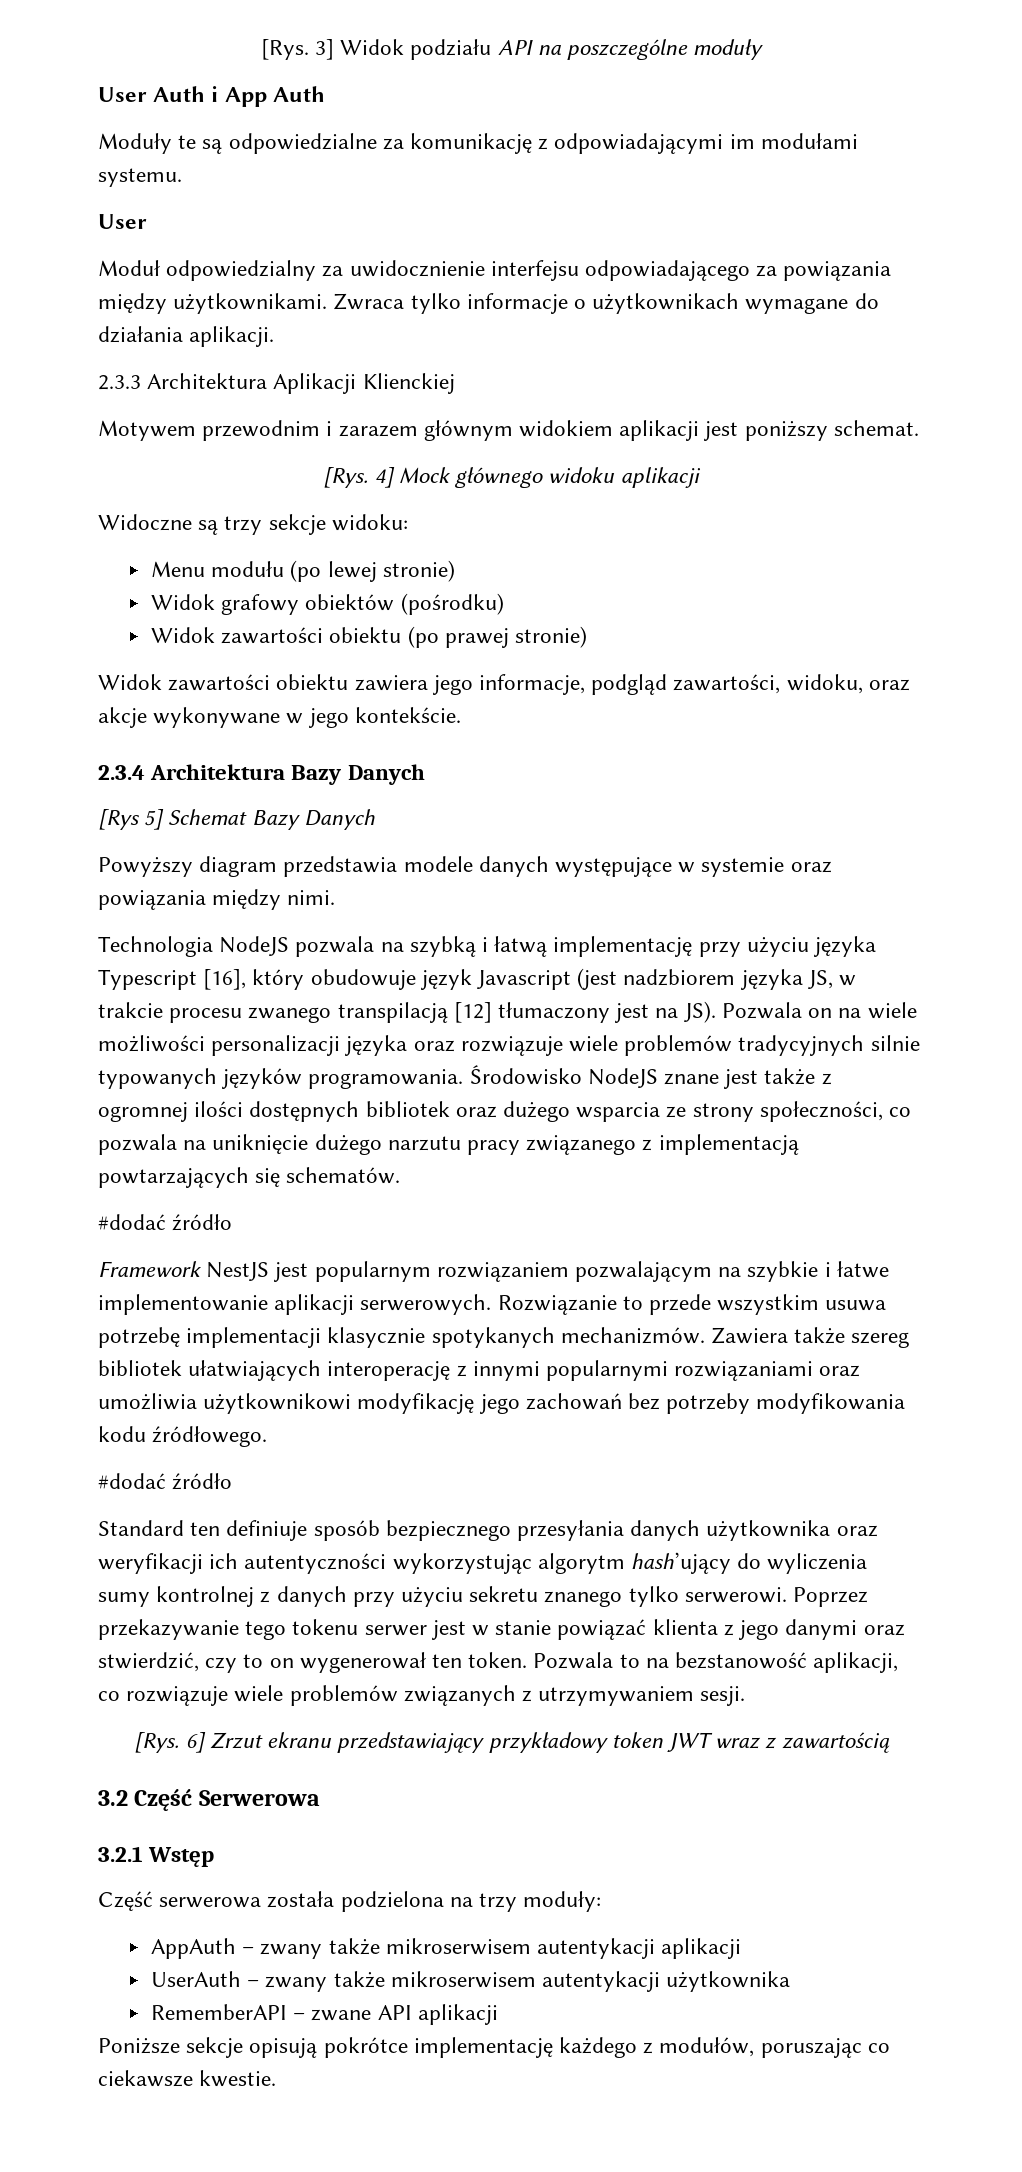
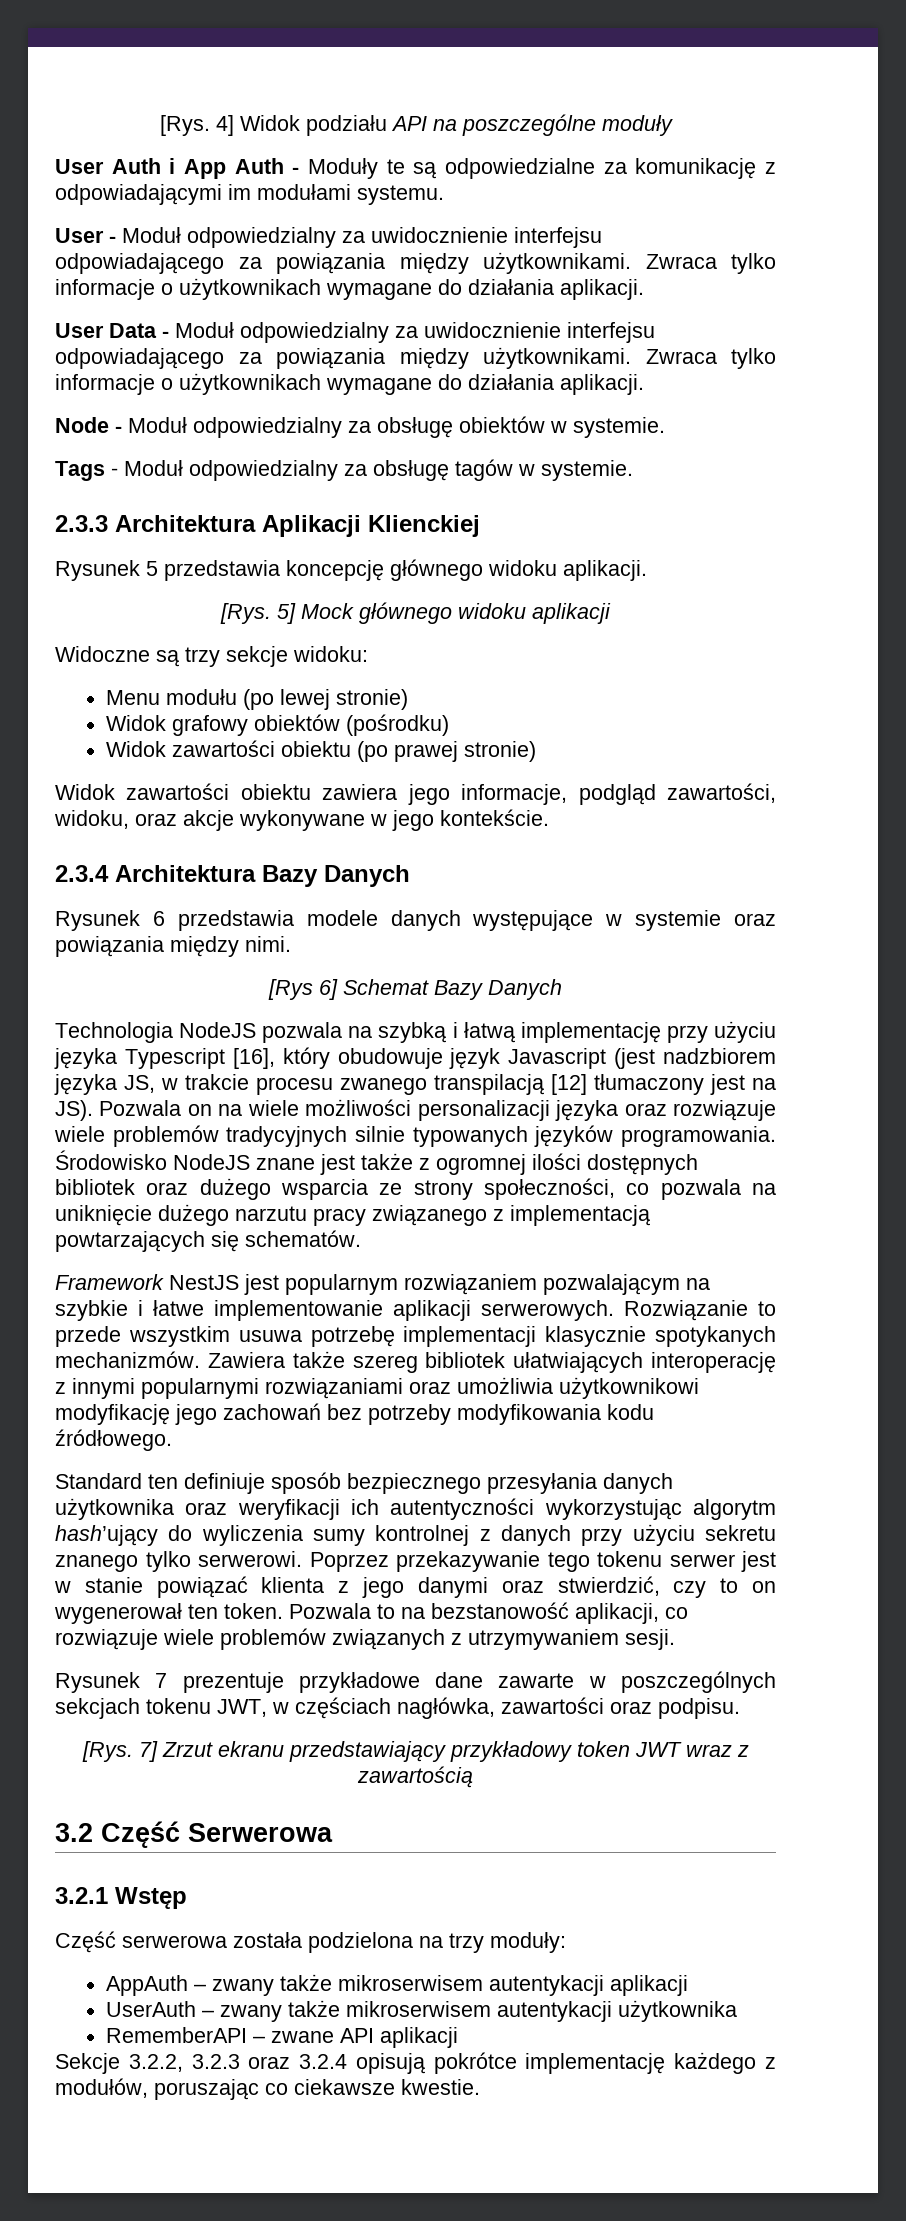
- [Rys. 3] Widok podziału API na poszczególne moduły
+ [Rys. 4] Widok podziału API na poszczególne moduły
- User Auth i App Auth
- Moduły te są odpowiedzialne za komunikację z odpowiadającymi im modułami systemu.
- User
- Moduł odpowiedzialny za uwidocznienie interfejsu odpowiadającego za powiązania między użytkownikami.
+ User Auth i App Auth - Moduły te są odpowiedzialne za komunikację z odpowiadającymi im modułami systemu.
+ User - Moduł odpowiedzialny za uwidocznienie interfejsu odpowiadającego za powiązania między użytkownikami.
+ User Data - Moduł odpowiedzialny za uwidocznienie interfejsu odpowiadającego za powiązania między użytkownikami. Zwraca tylko informacje o użytkownikach wymagane do działania aplikacji.
+ Node - Moduł odpowiedzialny za obsługę obiektów w systemie.
+ Tags - Moduł odpowiedzialny za obsługę tagów w systemie.
  2.3.3 Architektura Aplikacji Klienckiej
- Motywem przewodnim i zarazem głównym widokiem aplikacji jest poniższy schemat.
- [Rys. 4] Mock głównego widoku aplikacji
+ Rysunek 5 przedstawia koncepcję głównego widoku aplikacji.
+ [Rys. 5] Mock głównego widoku aplikacji
- [Rys 5] Schemat Bazy Danych
- Powyższy diagram przedstawia modele danych występujące w systemie oraz powiązania między nimi.
+ Rysunek 6 przedstawia modele danych występujące w systemie oraz powiązania między nimi.
+ [Rys 6] Schemat Bazy Danych
  Środowisko NodeJS znane jest także z ogromnej ilości dostępnych bibliotek oraz dużego wsparcia ze strony społeczności, co pozwala na uniknięcie dużego narzutu pracy związanego z implementacją powtarzających się schematów.
- #dodać źródło
  Zawiera także szereg bibliotek ułatwiających interoperację z innymi popularnymi rozwiązaniami oraz umożliwia użytkownikowi modyfikację jego zachowań bez potrzeby modyfikowania kodu źródłowego.
- #dodać źródło
- [Rys. 6] Zrzut ekranu przedstawiający przykładowy token JWT wraz z zawartością
+ Rysunek 7 prezentuje przykładowe dane zawarte w poszczególnych sekcjach tokenu JWT, w częściach nagłówka, zawartości oraz podpisu.
+ [Rys. 7] Zrzut ekranu przedstawiający przykładowy token JWT wraz z zawartością
- Poniższe sekcje opisują pokrótce implementację każdego z modułów, poruszając co ciekawsze kwestie.
+ Sekcje 3.2.2, 3.2.3 oraz 3.2.4 opisują pokrótce implementację każdego z modułów, poruszając co ciekawsze kwestie.

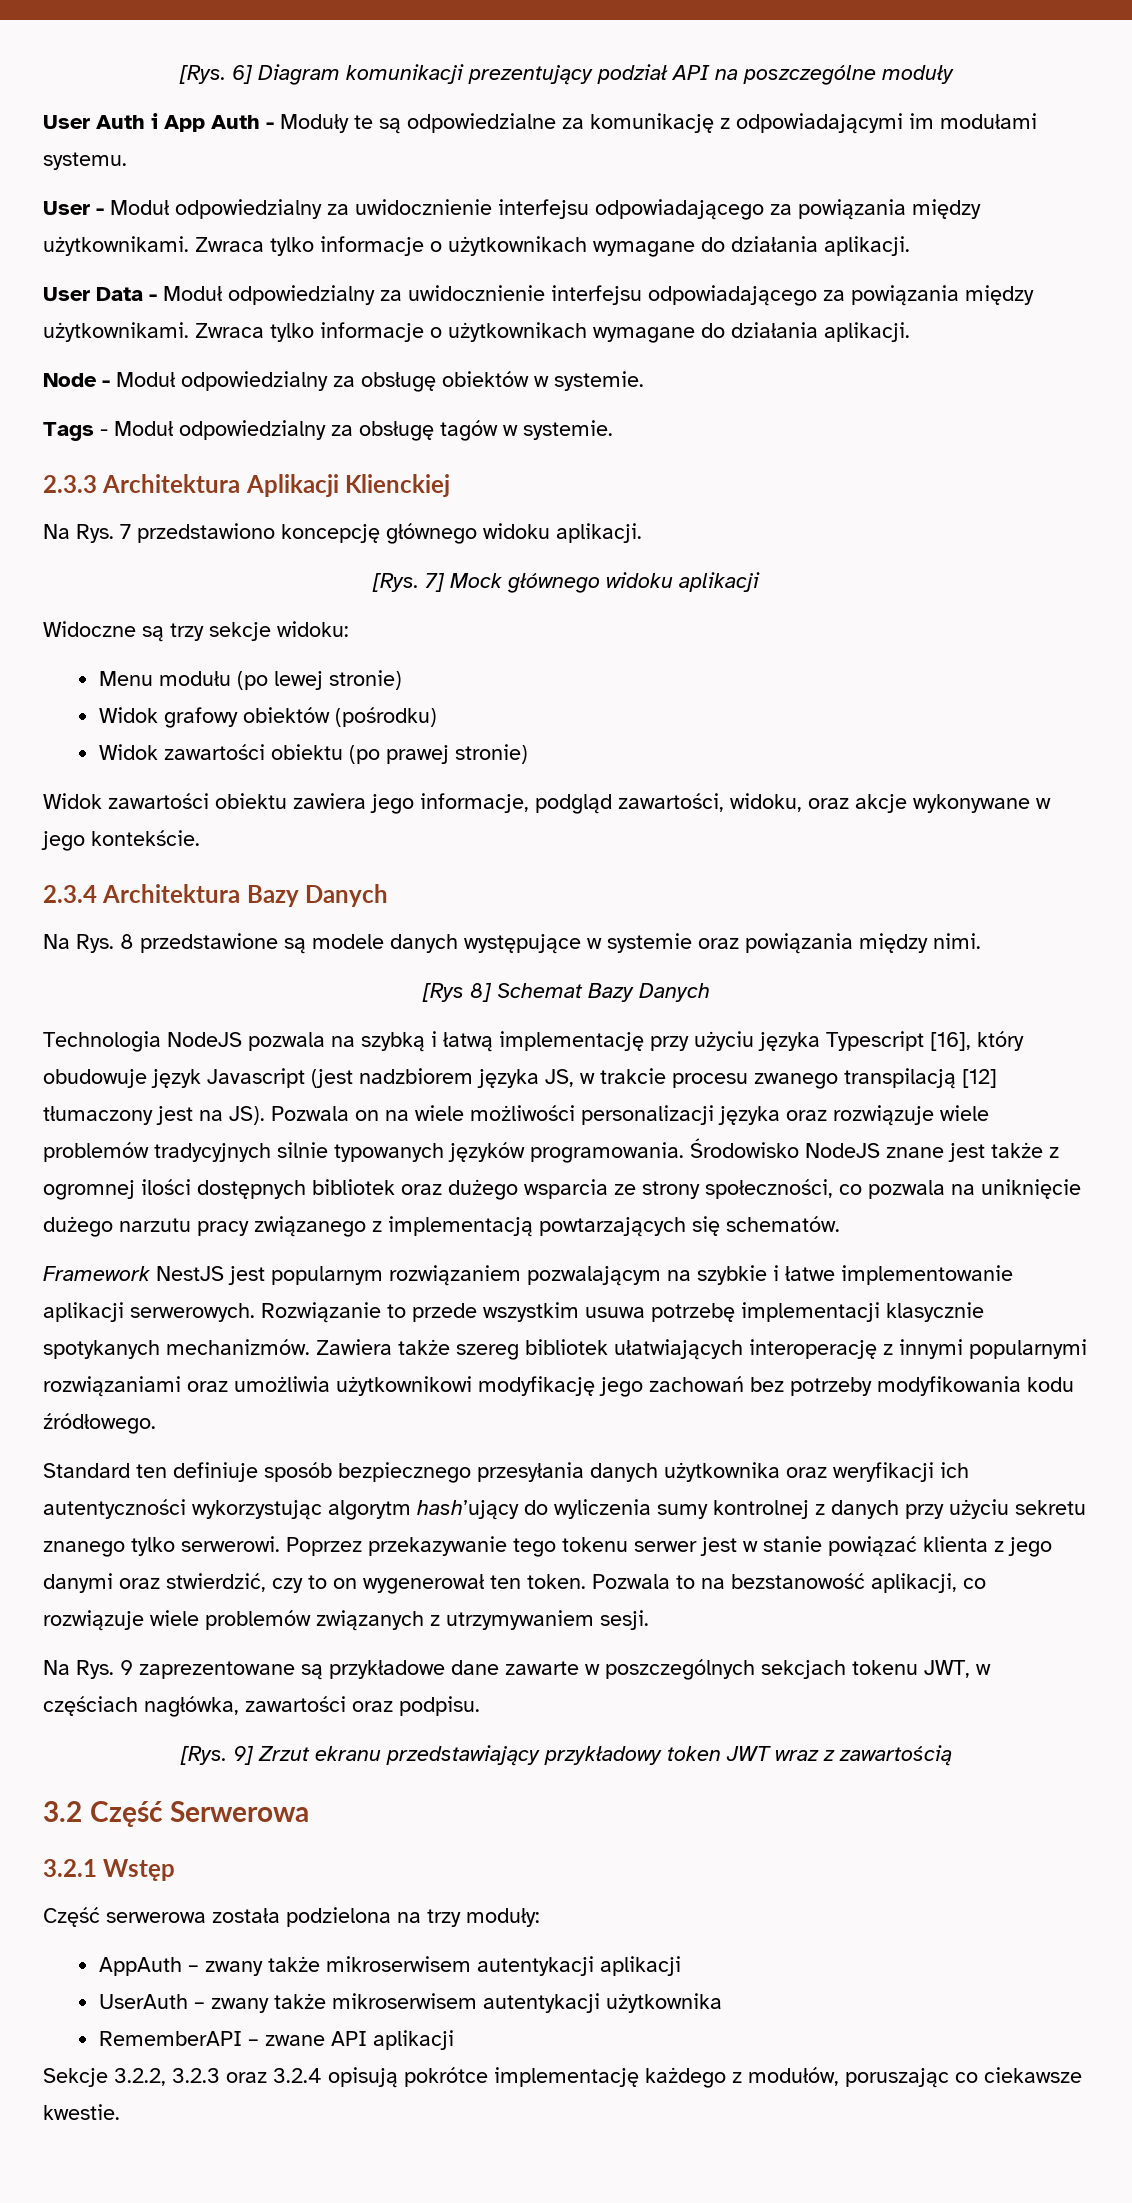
- [Rys. 4] Widok podziału API na poszczególne moduły
+ [Rys. 6] Diagram komunikacji prezentujący podział API na poszczególne moduły
- Rysunek 5 przedstawia koncepcję głównego widoku aplikacji.
+ Na Rys. 7 przedstawiono koncepcję głównego widoku aplikacji.
- [Rys. 5] Mock głównego widoku aplikacji
+ [Rys. 7] Mock głównego widoku aplikacji
- Rysunek 6 przedstawia modele danych występujące w systemie oraz powiązania między nimi.
+ Na Rys. 8 przedstawione są modele danych występujące w systemie oraz powiązania między nimi.
- [Rys 6] Schemat Bazy Danych
+ [Rys 8] Schemat Bazy Danych
- Rysunek 7 prezentuje przykładowe dane zawarte w poszczególnych sekcjach tokenu JWT, w częściach nagłówka, zawartości oraz podpisu.
+ Na Rys. 9 zaprezentowane są przykładowe dane zawarte w poszczególnych sekcjach tokenu JWT, w częściach nagłówka, zawartości oraz podpisu.
- [Rys. 7] Zrzut ekranu przedstawiający przykładowy token JWT wraz z zawartością
+ [Rys. 9] Zrzut ekranu przedstawiający przykładowy token JWT wraz z zawartością

